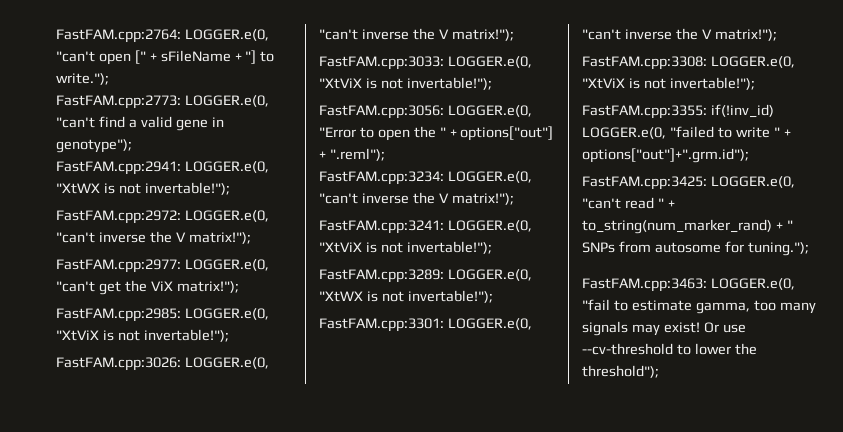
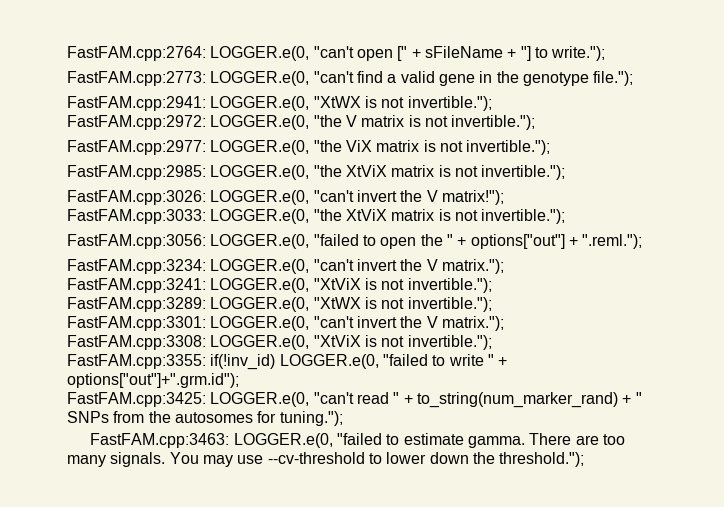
- FastFAM.cpp:2773: LOGGER.e(0, "can't find a valid gene in genotype");
+ FastFAM.cpp:2773: LOGGER.e(0, "can't find a valid gene in the genotype file.");
- FastFAM.cpp:2941: LOGGER.e(0, "XtWX is not invertable!");
+ FastFAM.cpp:2941: LOGGER.e(0, "XtWX is not invertible.");
- FastFAM.cpp:2972: LOGGER.e(0, "can't inverse the V matrix!");
- FastFAM.cpp:2977: LOGGER.e(0, "can't get the ViX matrix!");
+ FastFAM.cpp:2972: LOGGER.e(0, "the V matrix is not invertible.");
+ FastFAM.cpp:2977: LOGGER.e(0, "the ViX matrix is not invertible.");
- FastFAM.cpp:2985: LOGGER.e(0, "XtViX is not invertable!");
+ FastFAM.cpp:2985: LOGGER.e(0, "the XtViX matrix is not invertible.");
- FastFAM.cpp:3026: LOGGER.e(0, "can't inverse the V matrix!");
+ FastFAM.cpp:3026: LOGGER.e(0, "can't invert the V matrix!");
- FastFAM.cpp:3033: LOGGER.e(0, "XtViX is not invertable!");
+ FastFAM.cpp:3033: LOGGER.e(0, "the XtViX matrix is not invertible.");
- FastFAM.cpp:3056: LOGGER.e(0, "Error to open the " + options["out"] + ".reml");
+ FastFAM.cpp:3056: LOGGER.e(0, "failed to open the " + options["out"] + ".reml.");
- FastFAM.cpp:3234: LOGGER.e(0, "can't inverse the V matrix!");
+ FastFAM.cpp:3234: LOGGER.e(0, "can't invert the V matrix.");
- FastFAM.cpp:3241: LOGGER.e(0, "XtViX is not invertable!");
+ FastFAM.cpp:3241: LOGGER.e(0, "XtViX is not invertible.");
- FastFAM.cpp:3289: LOGGER.e(0, "XtWX is not invertable!");
+ FastFAM.cpp:3289: LOGGER.e(0, "XtWX is not invertible.");
- FastFAM.cpp:3301: LOGGER.e(0, "can't inverse the V matrix!");
+ FastFAM.cpp:3301: LOGGER.e(0, "can't invert the V matrix.");
- FastFAM.cpp:3308: LOGGER.e(0, "XtViX is not invertable!");
+ FastFAM.cpp:3308: LOGGER.e(0, "XtViX is not invertible.");
- FastFAM.cpp:3425: LOGGER.e(0, "can't read " + to_string(num_marker_rand) + " SNPs from autosome for tuning.");
+ FastFAM.cpp:3425: LOGGER.e(0, "can't read " + to_string(num_marker_rand) + " SNPs from the autosomes for tuning.");
- FastFAM.cpp:3463: LOGGER.e(0, "fail to estimate gamma, too many signals may exist! Or use --cv-threshold to lower the threshold");
+ FastFAM.cpp:3463: LOGGER.e(0, "failed to estimate gamma. There are too many signals. You may use --cv-threshold to lower down the threshold.");

